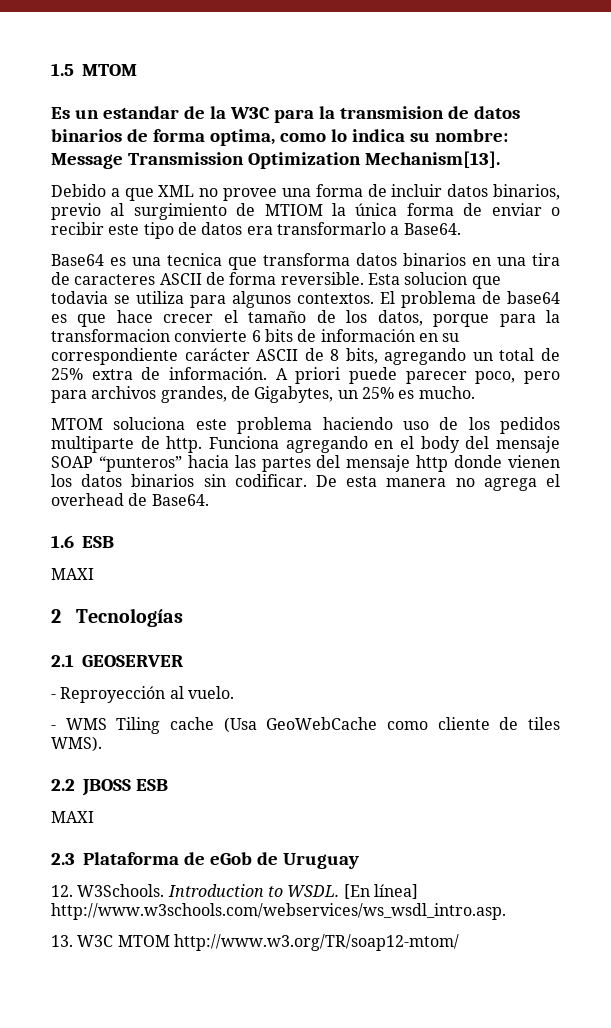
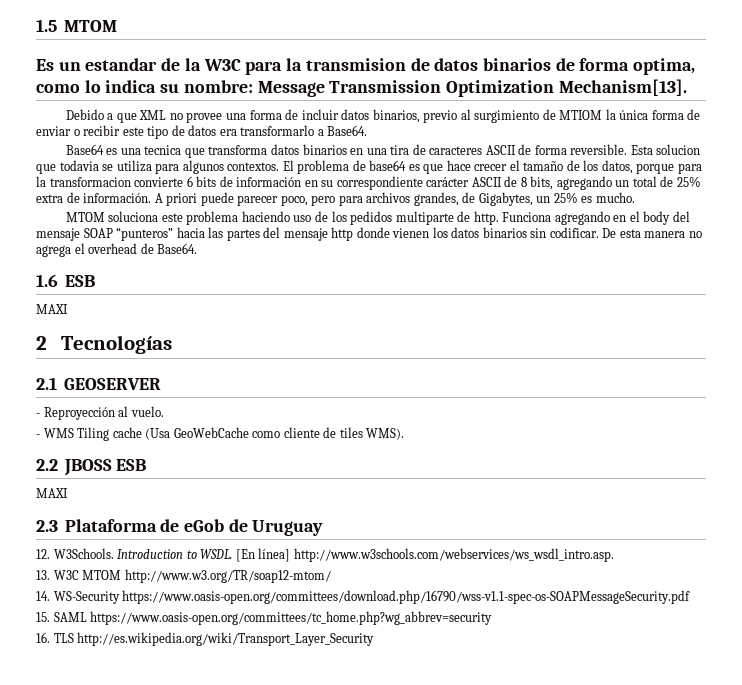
+ 14. WS-Security https://www.oasis-open.org/committees/download.php/16790/wss-v1.1-spec-os-SOAPMessageSecurity.pdf
+ 15. SAML https://www.oasis-open.org/committees/tc_home.php?wg_abbrev=security
+ 16. TLS http://es.wikipedia.org/wiki/Transport_Layer_Security

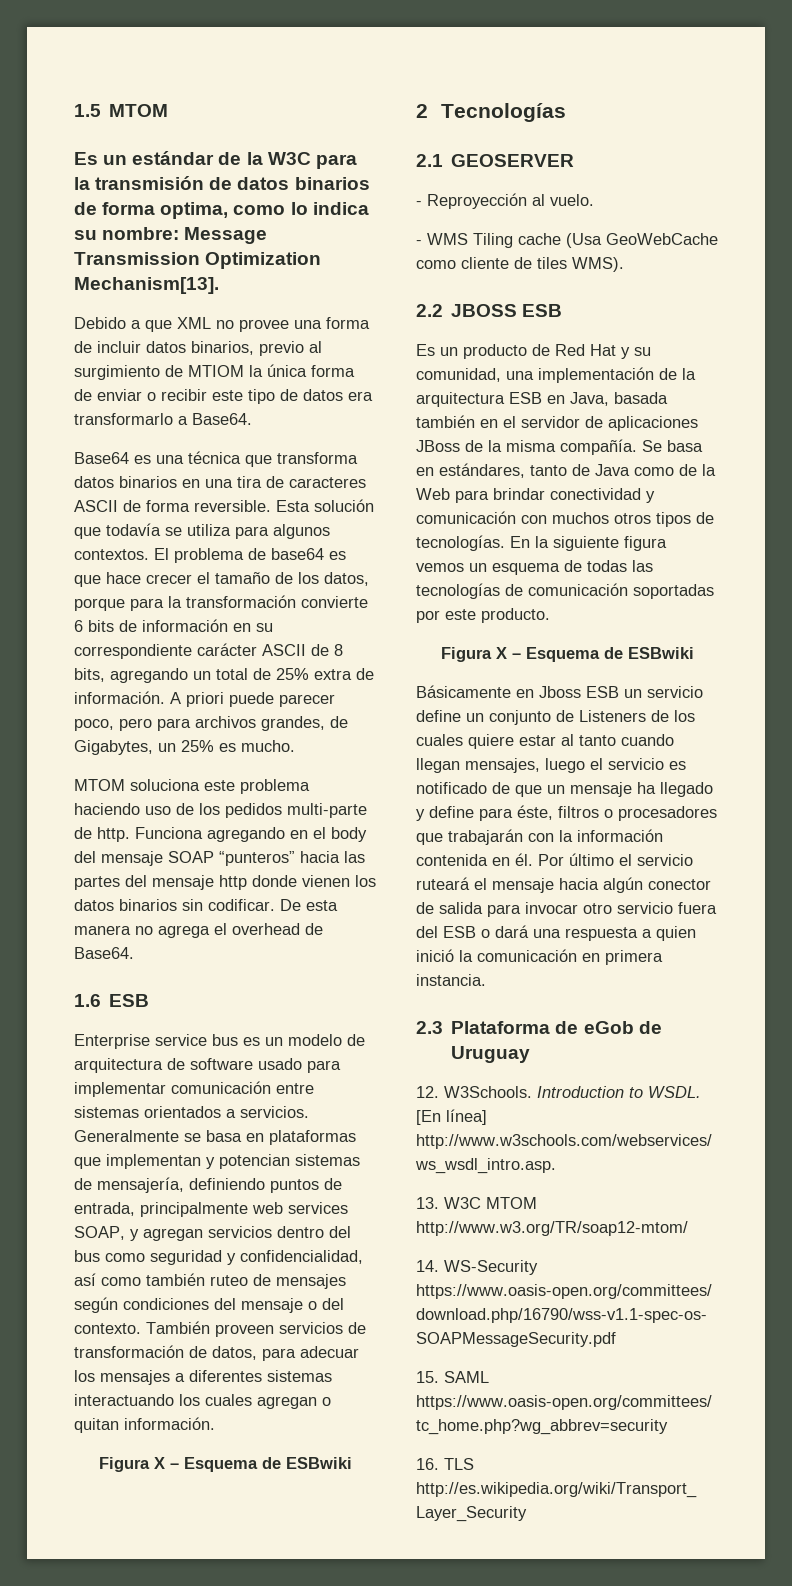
- Es un estandar de la W3C para la transmision de datos binarios de forma optima, como lo indica su nombre: Message Transmission Optimization Mechanism[13].
+ Es un estándar de la W3C para la transmisión de datos binarios de forma optima, como lo indica su nombre: Message Transmission Optimization Mechanism[13].
- Base64 es una tecnica que transforma datos binarios en una tira de caracteres ASCII de forma reversible.
+ Base64 es una técnica que transforma datos binarios en una tira de caracteres ASCII de forma reversible.
- Esta solucion que todavia se utiliza para algunos contextos.
+ Esta solución que todavía se utiliza para algunos contextos.
- El problema de base64 es que hace crecer el tamaño de los datos, porque para la transformacion convierte 6 bits de información en su correspondiente carácter ASCII de 8 bits, agregando un total de 25% extra de información.
+ El problema de base64 es que hace crecer el tamaño de los datos, porque para la transformación convierte 6 bits de información en su correspondiente carácter ASCII de 8 bits, agregando un total de 25% extra de información.
- MTOM soluciona este problema haciendo uso de los pedidos multiparte de http.
+ MTOM soluciona este problema haciendo uso de los pedidos multi-parte de http.
  1.6 ESB
- MAXI
+ Enterprise service bus es un modelo de arquitectura de software usado para implementar comunicación entre sistemas orientados a servicios. Generalmente se basa en plataformas que implementan y potencian sistemas de mensajería, definiendo puntos de entrada, principalmente web services SOAP, y agregan servicios dentro del bus como seguridad y confidencialidad, así como también ruteo de mensajes según condiciones del mensaje o del contexto. También proveen servicios de transformación de datos, para adecuar los mensajes a diferentes sistemas interactuando los cuales agregan o quitan información.
+ Figura X – Esquema de ESBwiki
  2.2 JBOSS ESB
- MAXI
+ Es un producto de Red Hat y su comunidad, una implementación de la arquitectura ESB en Java, basada también en el servidor de aplicaciones JBoss de la misma compañía. Se basa en estándares, tanto de Java como de la Web para brindar conectividad y comunicación con muchos otros tipos de tecnologías. En la siguiente figura vemos un esquema de todas las tecnologías de comunicación soportadas por este producto.
+ Figura X – Esquema de ESBwiki
+ Básicamente en Jboss ESB un servicio define un conjunto de Listeners de los cuales quiere estar al tanto cuando llegan mensajes, luego el servicio es notificado de que un mensaje ha llegado y define para éste, filtros o procesadores que trabajarán con la información contenida en él. Por último el servicio ruteará el mensaje hacia algún conector de salida para invocar otro servicio fuera del ESB o dará una respuesta a quien inició la comunicación en primera instancia.

